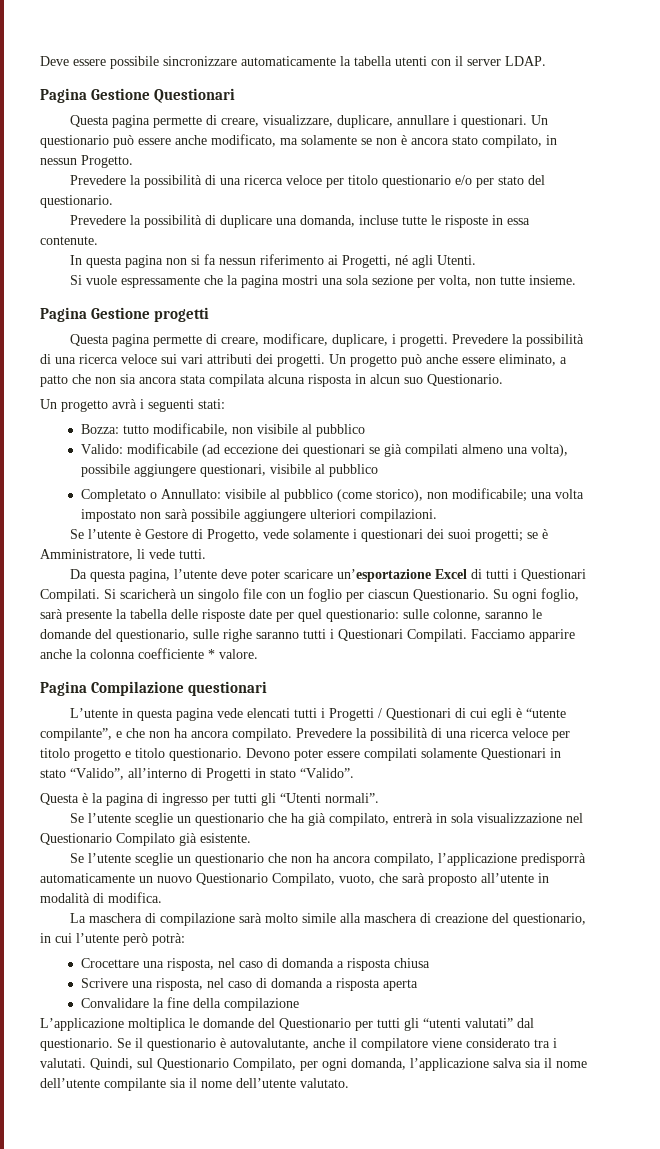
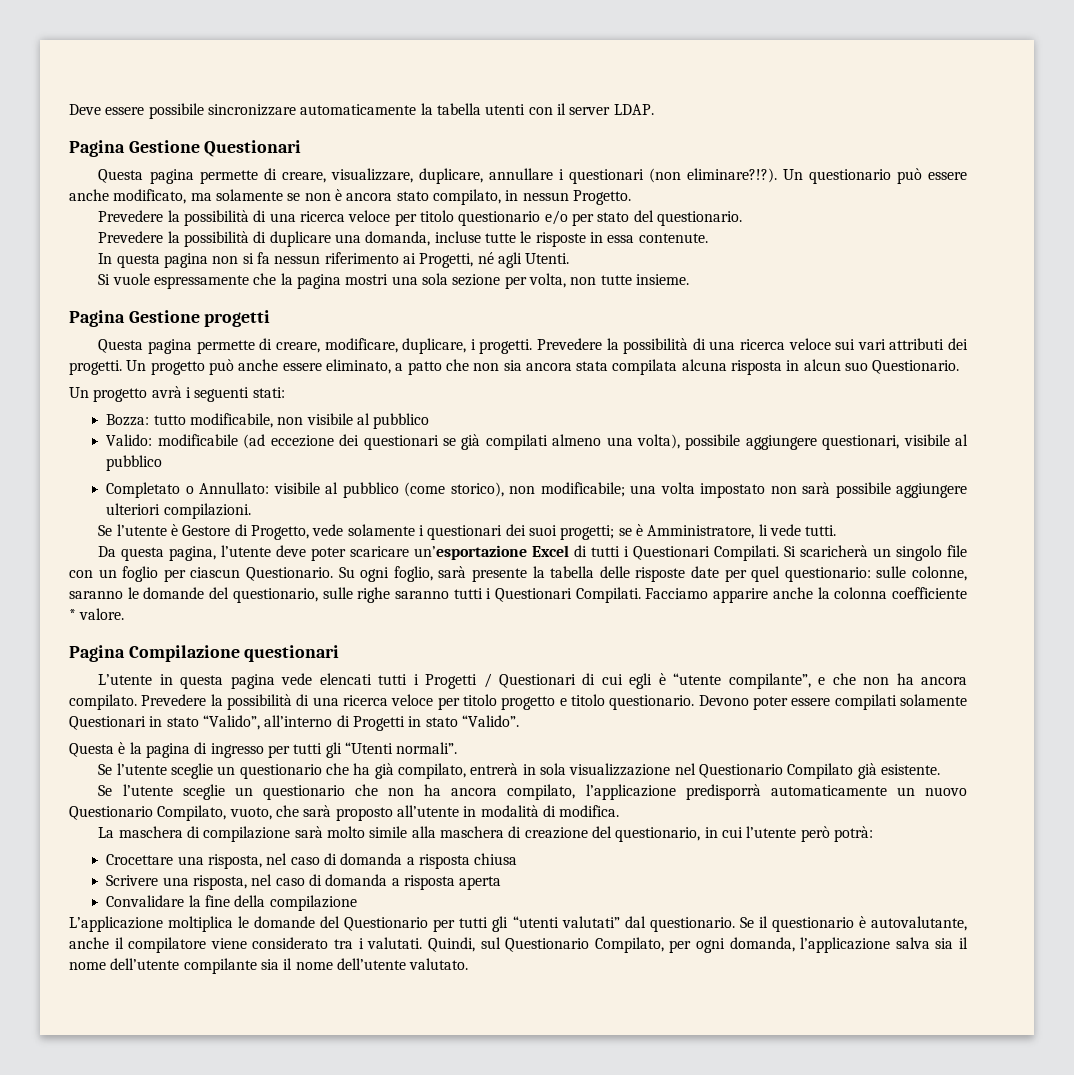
- Questa pagina permette di creare, visualizzare, duplicare, annullare i questionari.
+ Questa pagina permette di creare, visualizzare, duplicare, annullare i questionari (non eliminare?!?).

